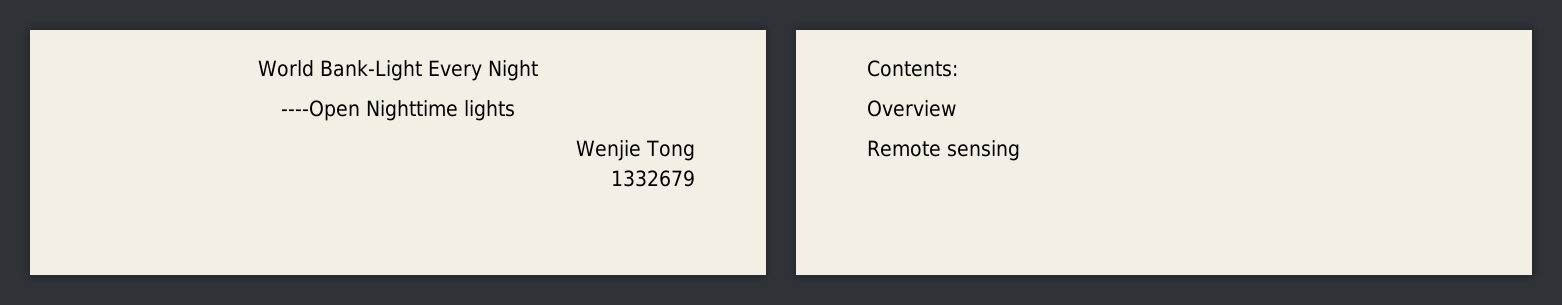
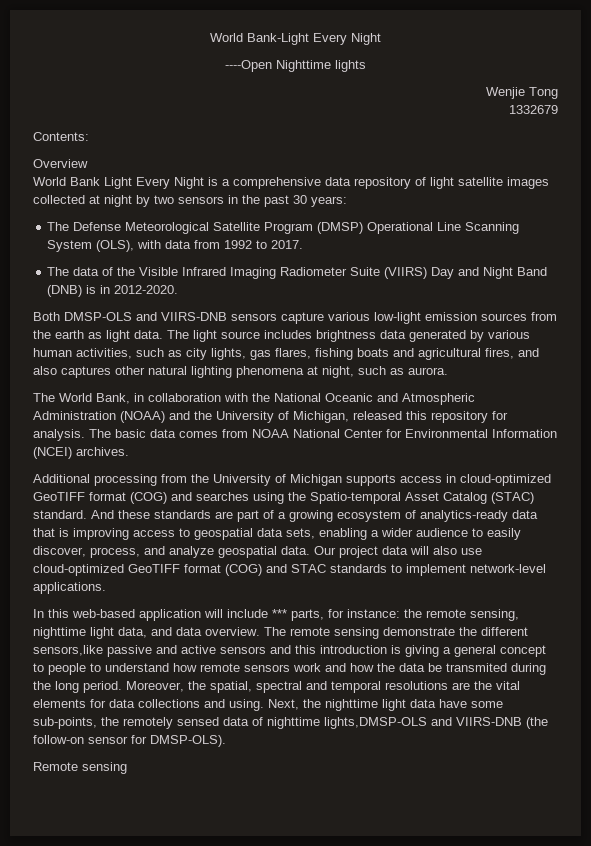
+ World Bank Light Every Night is a comprehensive data repository of light satellite images collected at night by two sensors in the past 30 years:
+ The Defense Meteorological Satellite Program (DMSP) Operational Line Scanning System (OLS), with data from 1992 to 2017.
+ The data of the Visible Infrared Imaging Radiometer Suite (VIIRS) Day and Night Band (DNB) is in 2012-2020.
+ Both DMSP-OLS and VIIRS-DNB sensors capture various low-light emission sources from the earth as light data. The light source includes brightness data generated by various human activities, such as city lights, gas flares, fishing boats and agricultural fires, and also captures other natural lighting phenomena at night, such as aurora.
+ The World Bank, in collaboration with the National Oceanic and Atmospheric Administration (NOAA) and the University of Michigan, released this repository for analysis. The basic data comes from NOAA National Center for Environmental Information (NCEI) archives.
+ Additional processing from the University of Michigan supports access in cloud-optimized GeoTIFF format (COG) and searches using the Spatio-temporal Asset Catalog (STAC) standard. And these standards are part of a growing ecosystem of analytics-ready data that is improving access to geospatial data sets, enabling a wider audience to easily discover, process, and analyze geospatial data. Our project data will also use cloud-optimized GeoTIFF format (COG) and STAC standards to implement network-level applications.
+ In this web-based application will include *** parts, for instance: the remote sensing, nighttime light data, and data overview. The remote sensing demonstrate the different sensors,like passive and active sensors and this introduction is giving a general concept to people to understand how remote sensors work and how the data be transmited during the long period. Moreover, the spatial, spectral and temporal resolutions are the vital elements for data collections and using. Next, the nighttime light data have some sub-points, the remotely sensed data of nighttime lights,DMSP-OLS and VIIRS-DNB (the follow-on sensor for DMSP-OLS).

